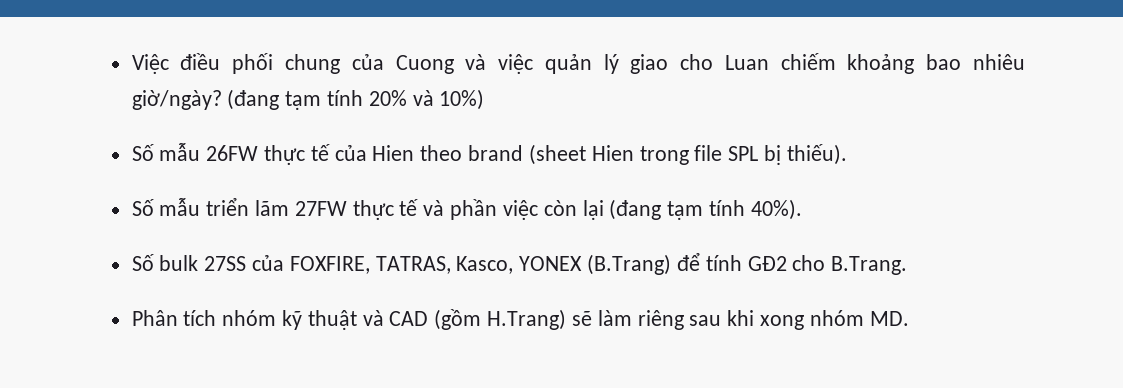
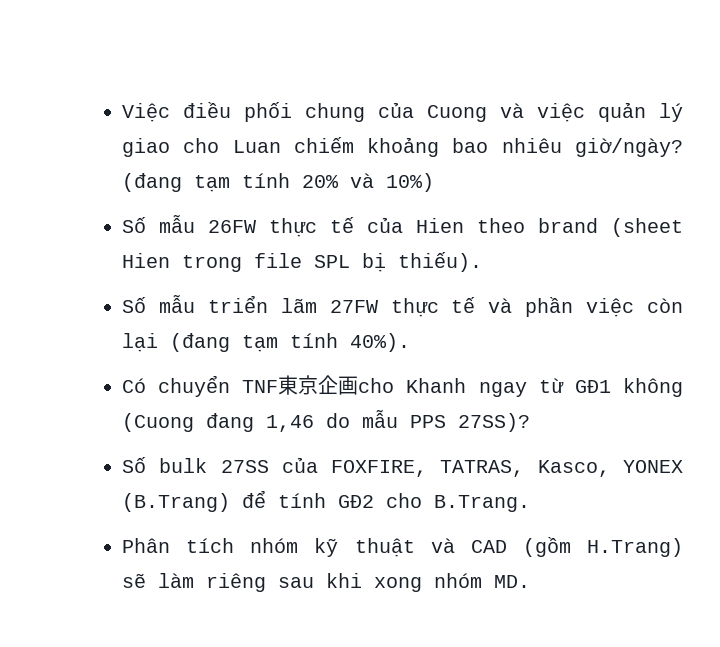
+ Có chuyển TNF東京企画cho Khanh ngay từ GĐ1 không (Cuong đang 1,46 do mẫu PPS 27SS)?

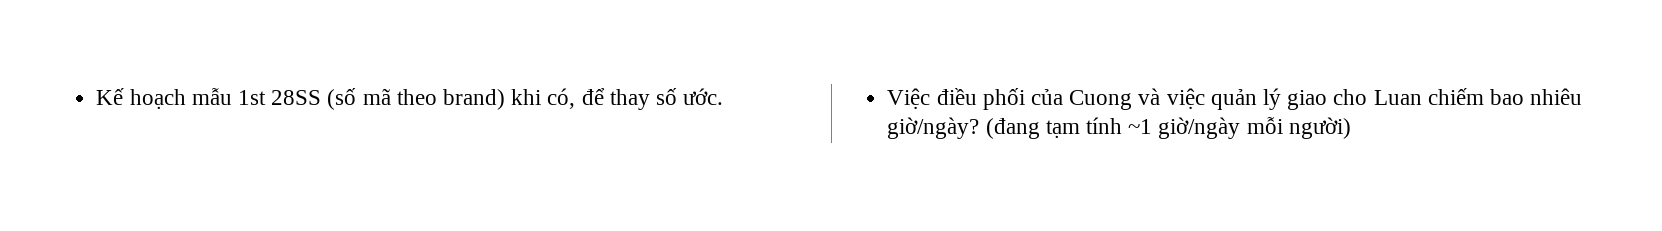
+ Kế hoạch mẫu 1st 28SS (số mã theo brand) khi có, để thay số ước.
- Việc điều phối chung của Cuong và việc quản lý giao cho Luan chiếm khoảng bao nhiêu giờ/ngày?
+ Việc điều phối của Cuong và việc quản lý giao cho Luan chiếm bao nhiêu giờ/ngày?
- (đang tạm tính 20% và 10%)
- Số mẫu 26FW thực tế của Hien theo brand (sheet Hien trong file SPL bị thiếu).
- Số mẫu triển lãm 27FW thực tế và phần việc còn lại (đang tạm tính 40%).
- Có chuyển TNF東京企画cho Khanh ngay từ GĐ1 không (Cuong đang 1,46 do mẫu PPS 27SS)?
- Số bulk 27SS của FOXFIRE, TATRAS, Kasco, YONEX (B.Trang) để tính GĐ2 cho B.Trang.
- Phân tích nhóm kỹ thuật và CAD (gồm H.Trang) sẽ làm riêng sau khi xong nhóm MD.
+ (đang tạm tính ~1 giờ/ngày mỗi người)

